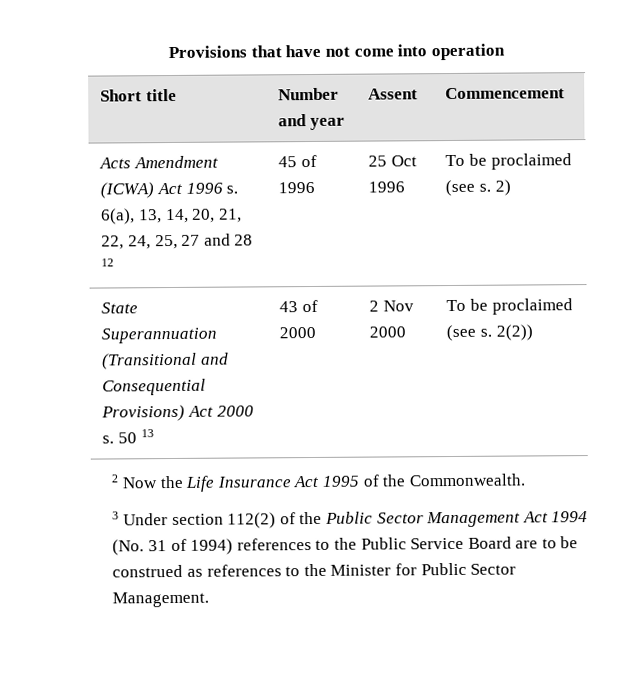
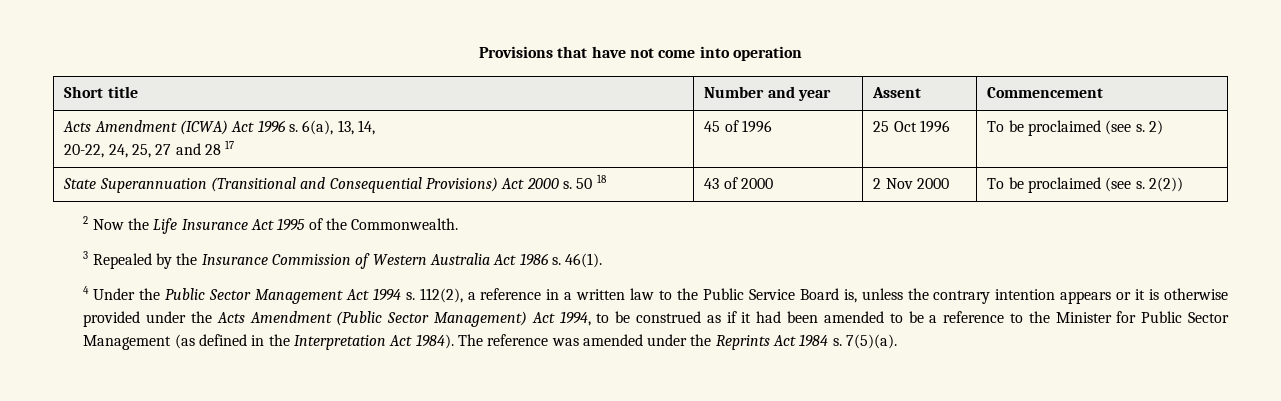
- Acts Amendment (ICWA) Act 1996 s. 6(a), 13, 14, 20, 21, 22, 24, 25, 27 and 28 12 | 45 of 1996 | 25 Oct 1996 | To be proclaimed (see s. 2)
+ Acts Amendment (ICWA) Act 1996 s. 6(a), 13, 14,
+ 20-22, 24, 25, 27 and 28 17 | 45 of 1996 | 25 Oct 1996 | To be proclaimed (see s. 2)
- State Superannuation (Transitional and Consequential Provisions) Act 2000 s. 50 13 | 43 of 2000 | 2 Nov 2000 | To be proclaimed (see s. 2(2))
+ State Superannuation (Transitional and Consequential Provisions) Act 2000 s. 50 18 | 43 of 2000 | 2 Nov 2000 | To be proclaimed (see s. 2(2))
- 3 Under section 112(2) of the Public Sector Management Act 1994 (No. 31 of 1994) references to the Public Service Board are to be construed as references to the Minister for Public Sector Management.
+ 3 Repealed by the Insurance Commission of Western Australia Act 1986 s. 46(1).
+ 4 Under the Public Sector Management Act 1994 s. 112(2), a reference in a written law to the Public Service Board is, unless the contrary intention appears or it is otherwise provided under the Acts Amendment (Public Sector Management) Act 1994, to be construed as if it had been amended to be a reference to the Minister for Public Sector Management (as defined in the Interpretation Act 1984). The reference was amended under the Reprints Act 1984 s. 7(5)(a).

